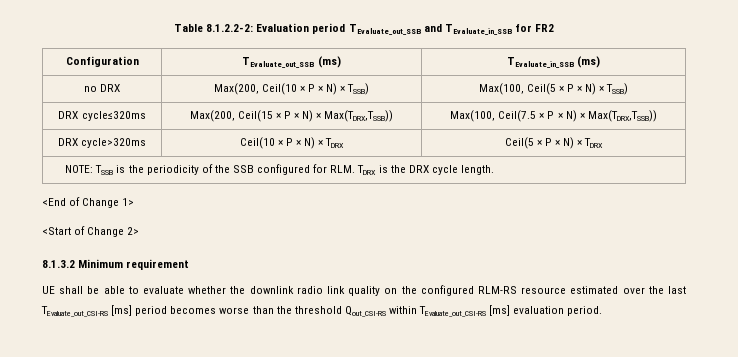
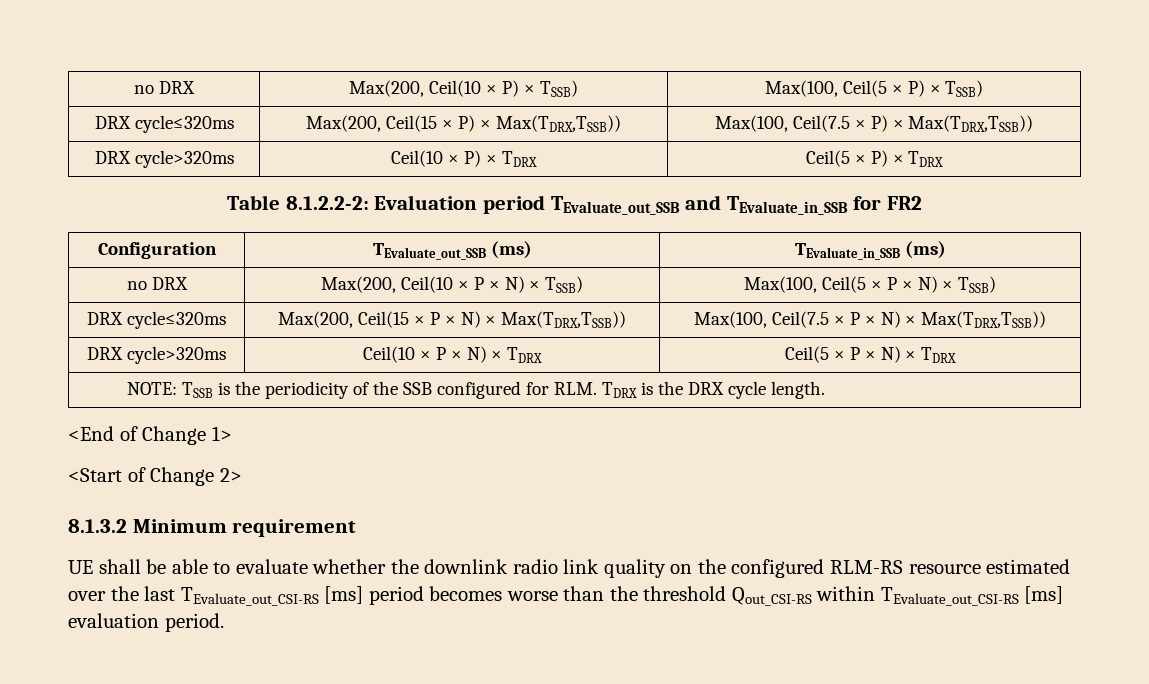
+ no DRX | Max(200, Ceil(10 × P) × TSSB) | Max(100, Ceil(5 × P) × TSSB)
+ DRX cycle≤320ms | Max(200, Ceil(15 × P) × Max(TDRX,TSSB)) | Max(100, Ceil(7.5 × P) × Max(TDRX,TSSB))
+ DRX cycle>320ms | Ceil(10 × P) × TDRX | Ceil(5 × P) × TDRX

